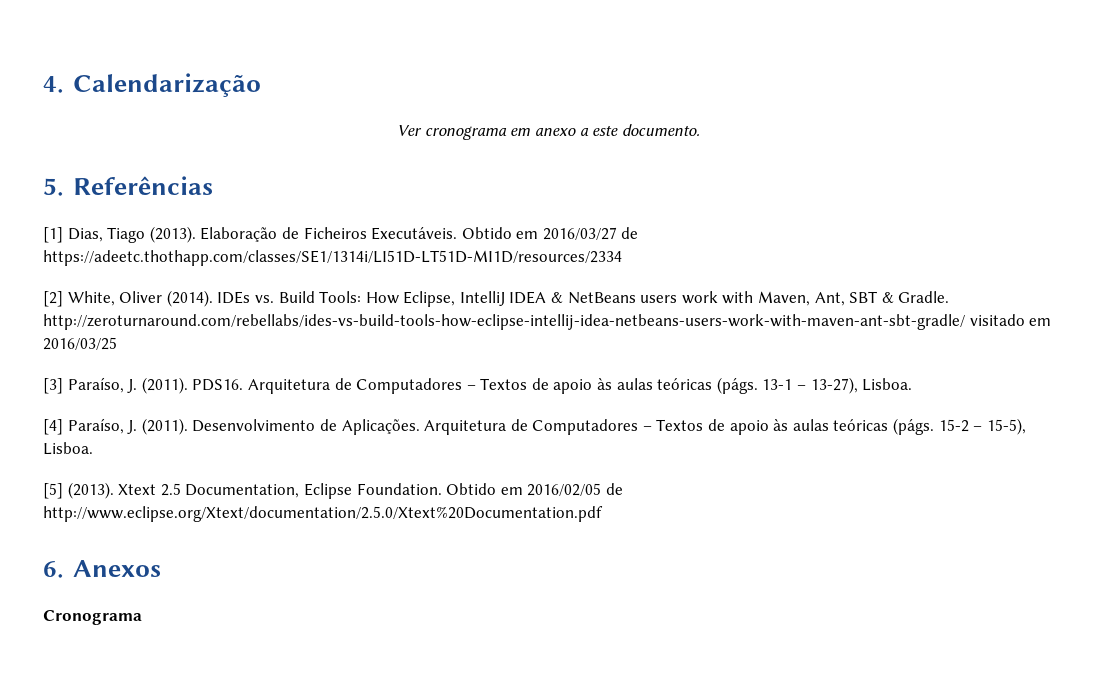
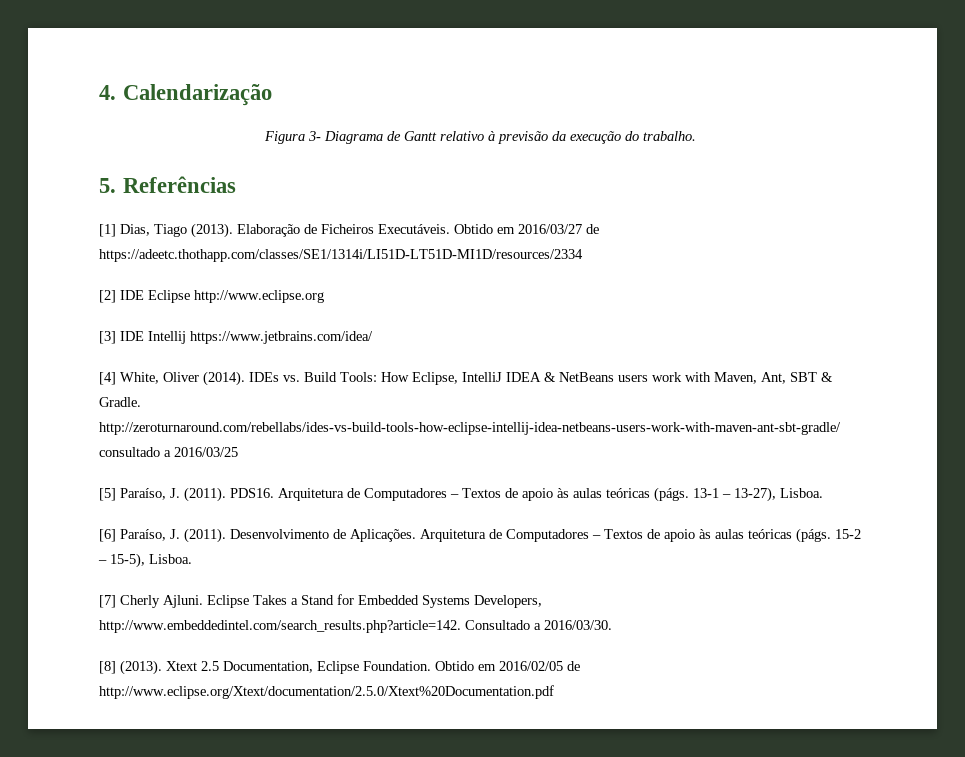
- Ver cronograma em anexo a este documento.
+ Figura 3- Diagrama de Gantt relativo à previsão da execução do trabalho.
- [2] White, Oliver (2014).
+ [2] IDE Eclipse http://www.eclipse.org
+ [3] IDE Intellij https://www.jetbrains.com/idea/
+ [4] White, Oliver (2014).
- IDEs vs. Build Tools: How Eclipse, IntelliJ IDEA & NetBeans users work with Maven, Ant, SBT & Gradle. http://zeroturnaround.com/rebellabs/ides-vs-build-tools-how-eclipse-intellij-idea-netbeans-users-work-with-maven-ant-sbt-gradle/ visitado em 2016/03/25
+ IDEs vs. Build Tools: How Eclipse, IntelliJ IDEA & NetBeans users work with Maven, Ant, SBT & Gradle. http://zeroturnaround.com/rebellabs/ides-vs-build-tools-how-eclipse-intellij-idea-netbeans-users-work-with-maven-ant-sbt-gradle/ consultado a 2016/03/25
- [3] Paraíso, J. (2011).
+ [5] Paraíso, J. (2011).
- [4] Paraíso, J. (2011).
+ [6] Paraíso, J. (2011).
- [5] (2013).
+ [7] Cherly Ajluni. Eclipse Takes a Stand for Embedded Systems Developers, http://www.embeddedintel.com/search_results.php?article=142. Consultado a 2016/03/30.
+ [8] (2013).
- 6. Anexos
- Cronograma

